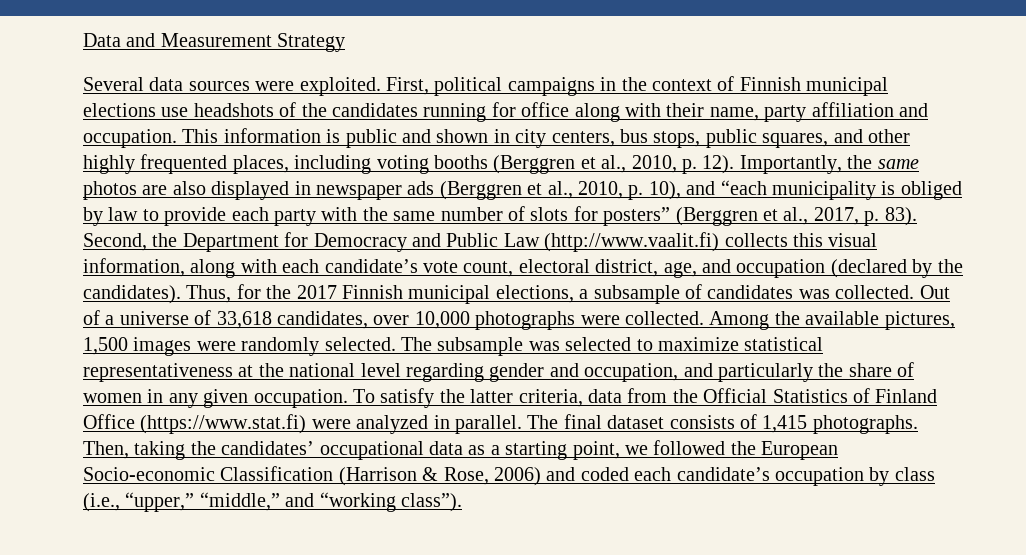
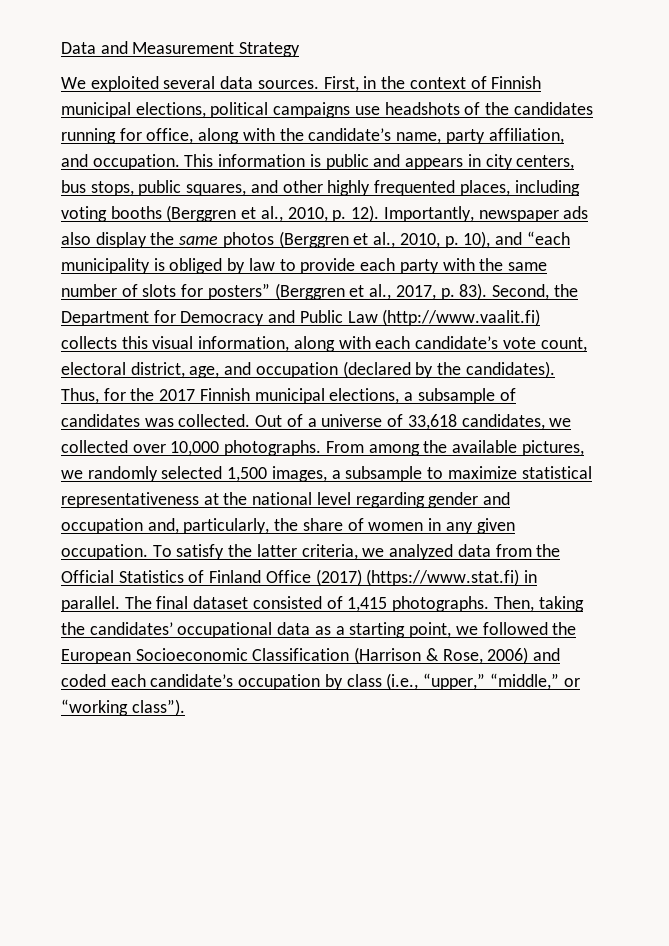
- Several data sources were exploited. First, political campaigns in the context of Finnish municipal elections use headshots of the candidates running for office along with their name, party affiliation and occupation.
+ We exploited several data sources. First, in the context of Finnish municipal elections, political campaigns use headshots of the candidates running for office, along with the candidate’s name, party affiliation, and occupation.
- This information is public and shown in city centers, bus stops, public squares, and other highly frequented places, including voting booths (Berggren et al., 2010, p. 12).
+ This information is public and appears in city centers, bus stops, public squares, and other highly frequented places, including voting booths (Berggren et al., 2010, p. 12).
- Importantly, the same photos are also displayed in newspaper ads (Berggren et al., 2010, p. 10), and “each municipality is obliged by law to provide each party with the same number of slots for posters” (Berggren et al., 2017, p. 83).
+ Importantly, newspaper ads also display the same photos (Berggren et al., 2010, p. 10), and “each municipality is obliged by law to provide each party with the same number of slots for posters” (Berggren et al., 2017, p. 83).
- Out of a universe of 33,618 candidates, over 10,000 photographs were collected. Among the available pictures, 1,500 images were randomly selected. The subsample was selected to maximize statistical representativeness at the national level regarding gender and occupation, and particularly the share of women in any given occupation.
+ Out of a universe of 33,618 candidates, we collected over 10,000 photographs. From among the available pictures, we randomly selected 1,500 images, a subsample to maximize statistical representativeness at the national level regarding gender and occupation and, particularly, the share of women in any given occupation.
- To satisfy the latter criteria, data from the Official Statistics of Finland Office (https://www.stat.fi) were analyzed in parallel.
+ To satisfy the latter criteria, we analyzed data from the Official Statistics of Finland Office (2017) (https://www.stat.fi) in parallel.
- The final dataset consists of 1,415 photographs.
+ The final dataset consisted of 1,415 photographs.
- Then, taking the candidates’ occupational data as a starting point, we followed the European Socio-economic Classification (Harrison & Rose, 2006) and coded each candidate’s occupation by class (i.e., “upper,” “middle,” and “working class”).
+ Then, taking the candidates’ occupational data as a starting point, we followed the European Socioeconomic Classification (Harrison & Rose, 2006) and coded each candidate’s occupation by class (i.e., “upper,” “middle,” or “working class”).

